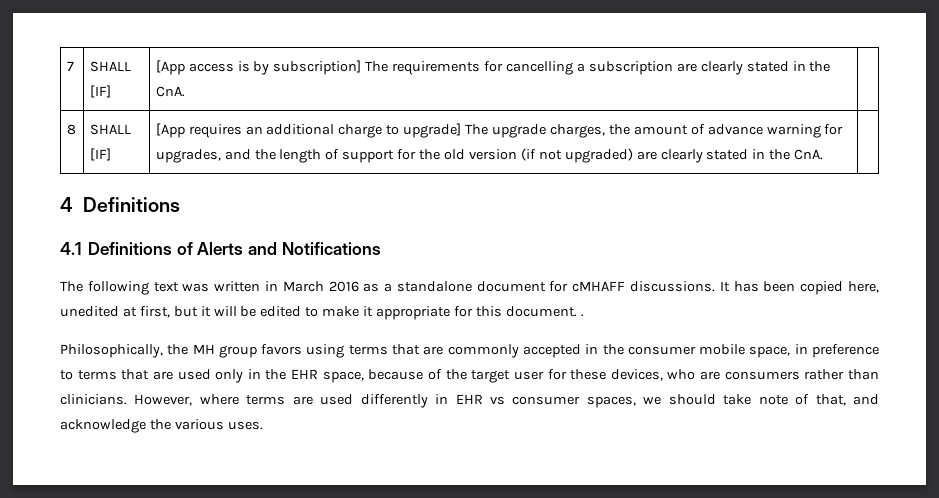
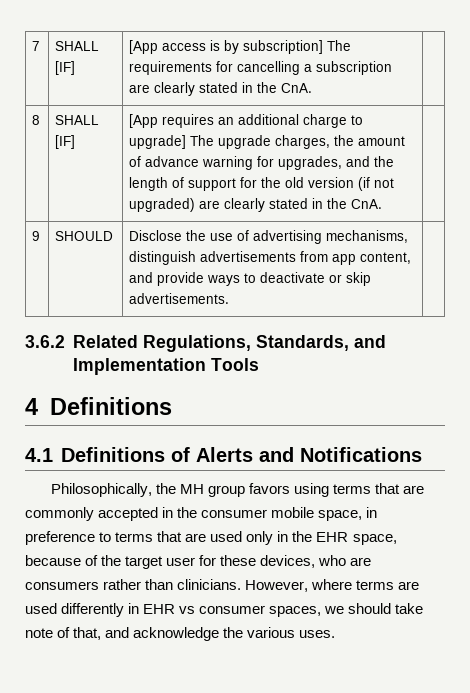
+ 9 | SHOULD | Disclose the use of advertising mechanisms, distinguish advertisements from app content, and provide ways to deactivate or skip advertisements. |
+ 3.6.2 Related Regulations, Standards, and Implementation Tools
- The following text was written in March 2016 as a standalone document for cMHAFF discussions. It has been copied here, unedited at first, but it will be edited to make it appropriate for this document. .

